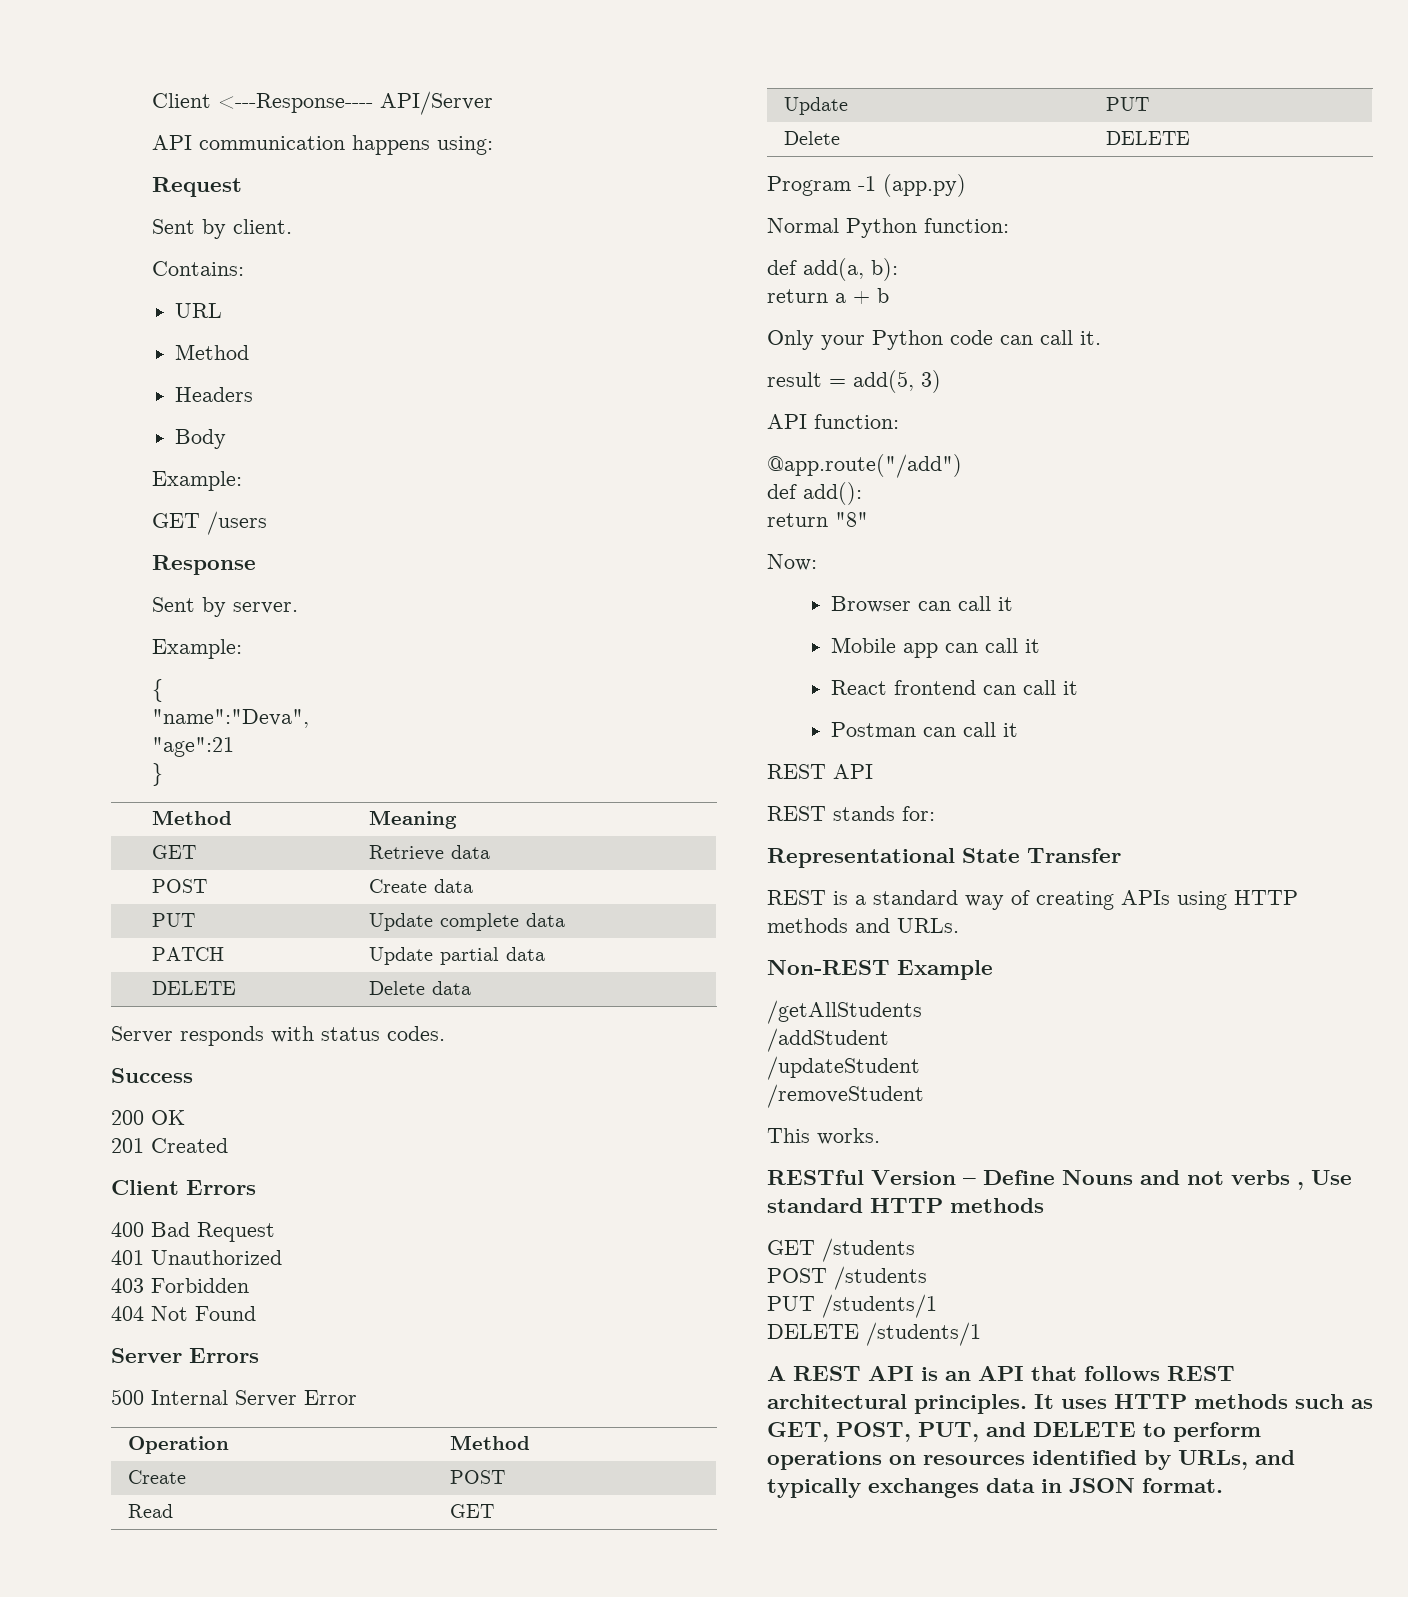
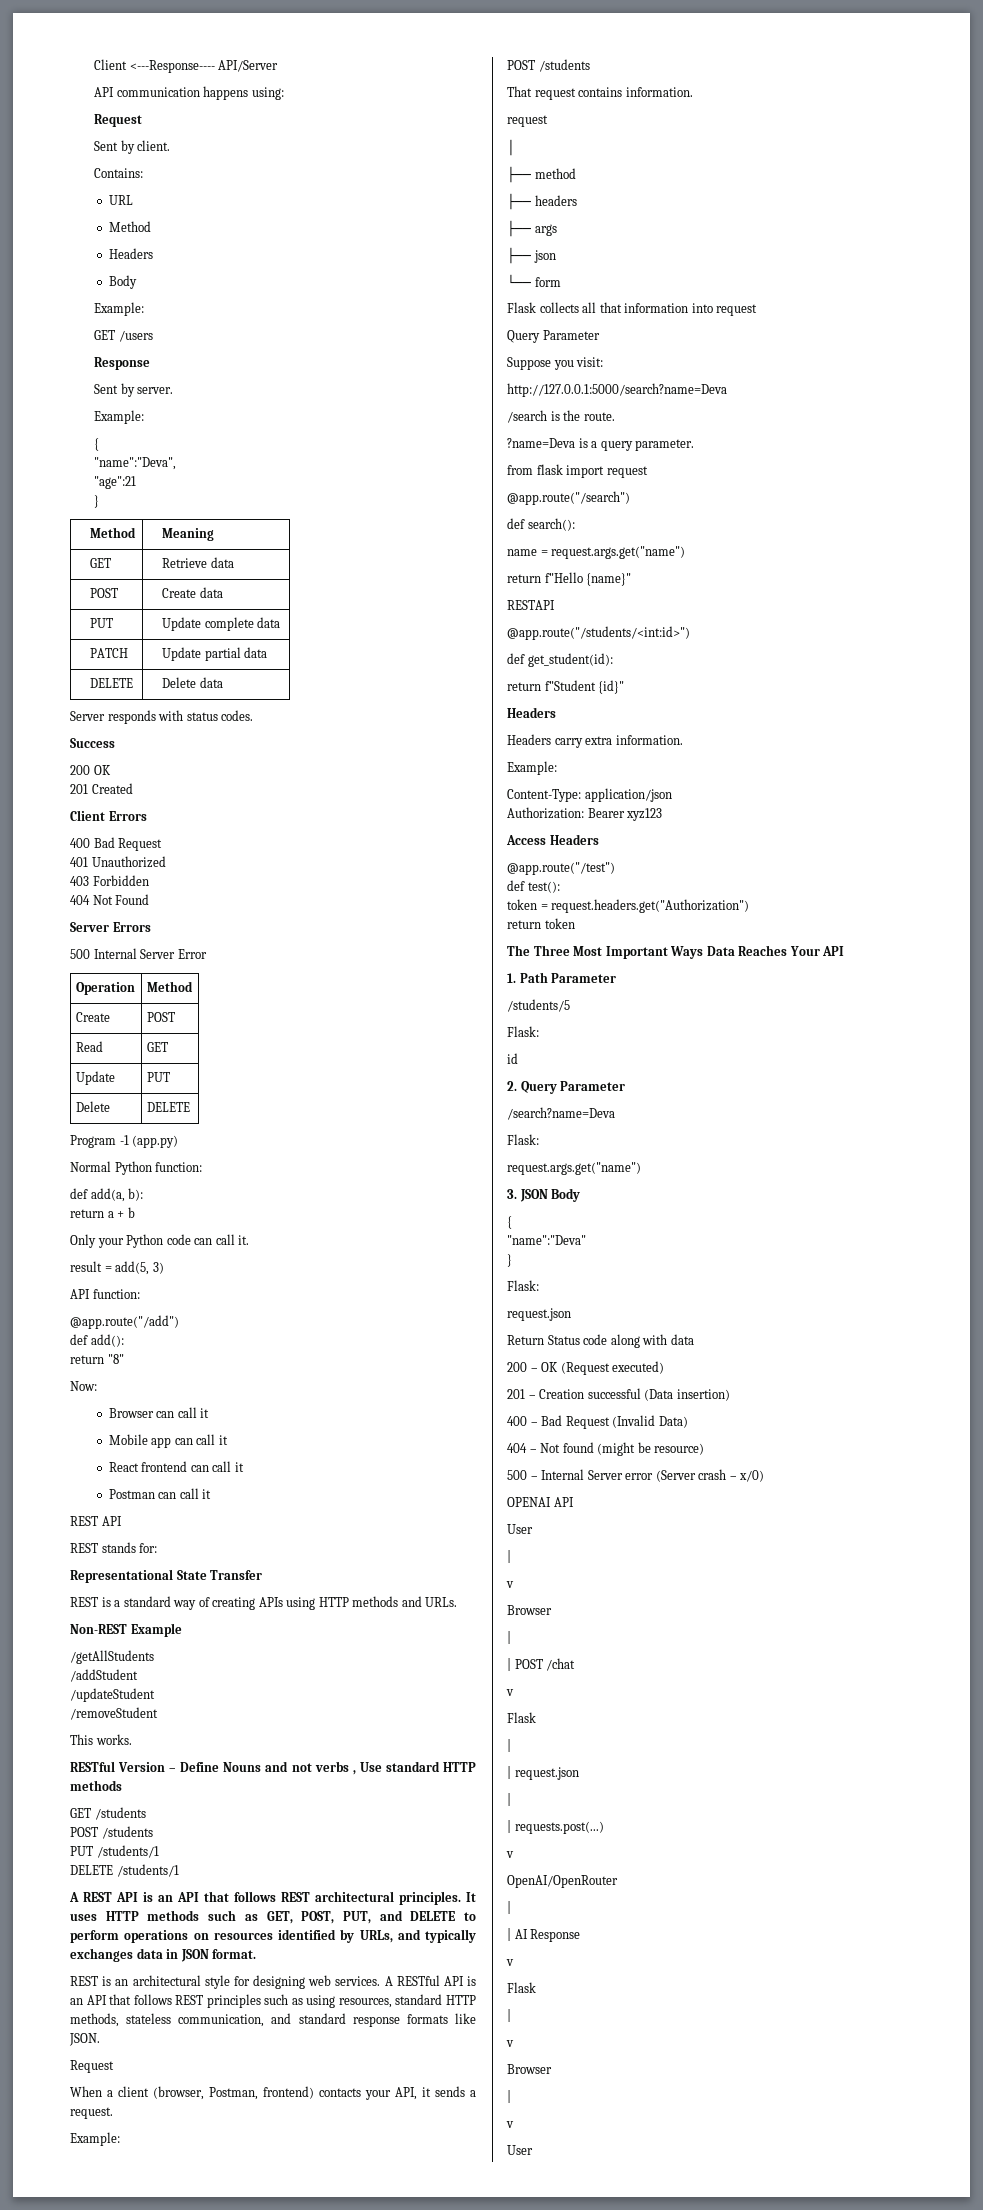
+ REST is an architectural style for designing web services. A RESTful API is an API that follows REST principles such as using resources, standard HTTP methods, stateless communication, and standard response formats like JSON.
+ Request
+ When a client (browser, Postman, frontend) contacts your API, it sends a request.
+ Example:
+ POST /students
+ That request contains information.
+ request
+ │
+ ├── method
+ ├── headers
+ ├── args
+ ├── json
+ └── form
+ Flask collects all that information into request
+ Query Parameter
+ Suppose you visit:
+ http://127.0.0.1:5000/search?name=Deva
+ /search is the route.
+ ?name=Deva is a query parameter.
+ from flask import request
+ @app.route("/search")
+ def search():
+ name = request.args.get("name")
+ return f"Hello {name}"
+ RESTAPI
+ @app.route("/students/<int:id>")
+ def get_student(id):
+ return f"Student {id}"
+ Headers
+ Headers carry extra information.
+ Example:
+ Content-Type: application/json
+ Authorization: Bearer xyz123
+ Access Headers
+ @app.route("/test")
+ def test():
+ token = request.headers.get("Authorization")
+ return token
+ The Three Most Important Ways Data Reaches Your API
+ 1. Path Parameter
+ /students/5
+ Flask:
+ id
+ 2. Query Parameter
+ /search?name=Deva
+ Flask:
+ request.args.get("name")
+ 3. JSON Body
+ {
+ "name":"Deva"
+ }
+ Flask:
+ request.json
+ Return Status code along with data
+ 200 – OK (Request executed)
+ 201 – Creation successful (Data insertion)
+ 400 – Bad Request (Invalid Data)
+ 404 – Not found (might be resource)
+ 500 – Internal Server error (Server crash – x/0)
+ OPENAI API
+ User
+ |
+ v
+ Browser
+ |
+ | POST /chat
+ v
+ Flask
+ |
+ | request.json
+ |
+ | requests.post(...)
+ v
+ OpenAI/OpenRouter
+ |
+ | AI Response
+ v
+ Flask
+ |
+ v
+ Browser
+ |
+ v
+ User

